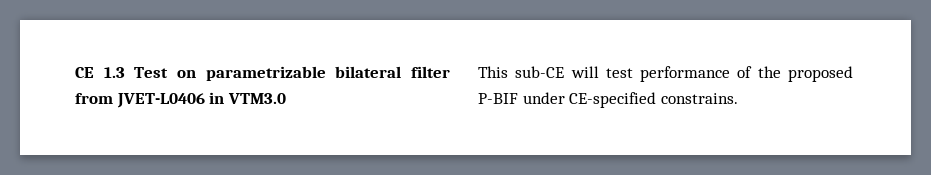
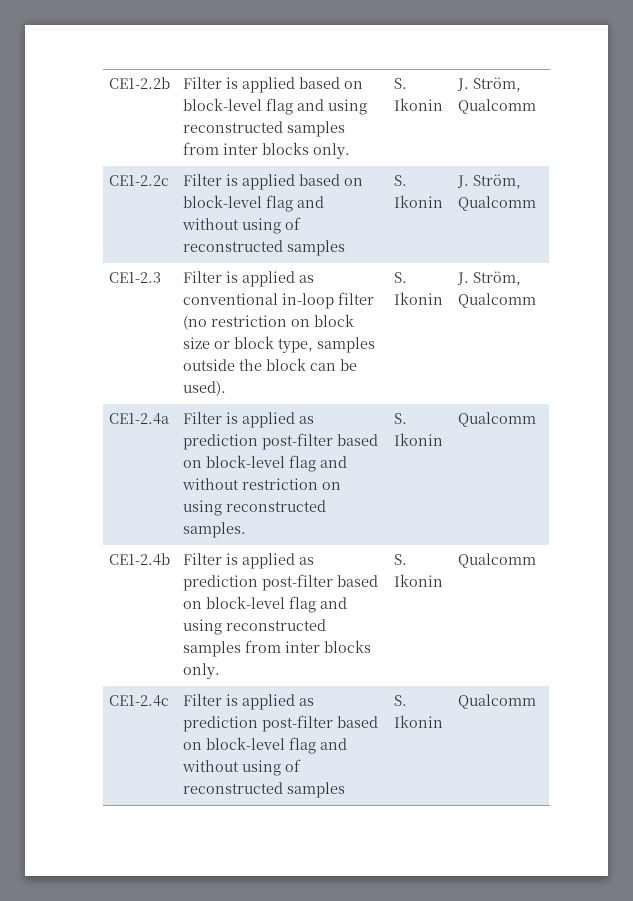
- CE 1.3 Test on parametrizable bilateral filter from JVET-L0406 in VTM3.0
- This sub-CE will test performance of the proposed P-BIF under CE-specified constrains.
+ CE1-2.2b | Filter is applied based on block-level flag and using reconstructed samples from inter blocks only. | S. Ikonin | J. Ström, Qualcomm
+ CE1-2.2c | Filter is applied based on block-level flag and without using of reconstructed samples | S. Ikonin | J. Ström, Qualcomm
+ CE1-2.3 | Filter is applied as conventional in-loop filter (no restriction on block size or block type, samples outside the block can be used). | S. Ikonin | J. Ström, Qualcomm
+ CE1-2.4a | Filter is applied as prediction post-filter based on block-level flag and without restriction on using reconstructed samples. | S. Ikonin | Qualcomm
+ CE1-2.4b | Filter is applied as prediction post-filter based on block-level flag and using reconstructed samples from inter blocks only. | S. Ikonin | Qualcomm
+ CE1-2.4c | Filter is applied as prediction post-filter based on block-level flag and without using of reconstructed samples | S. Ikonin | Qualcomm

